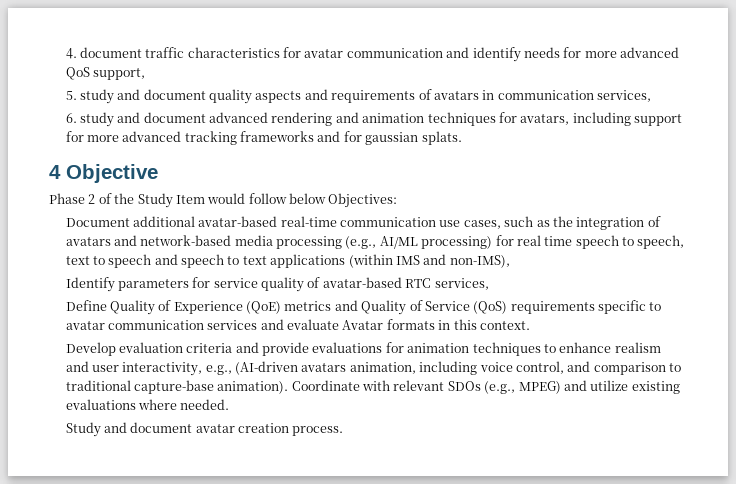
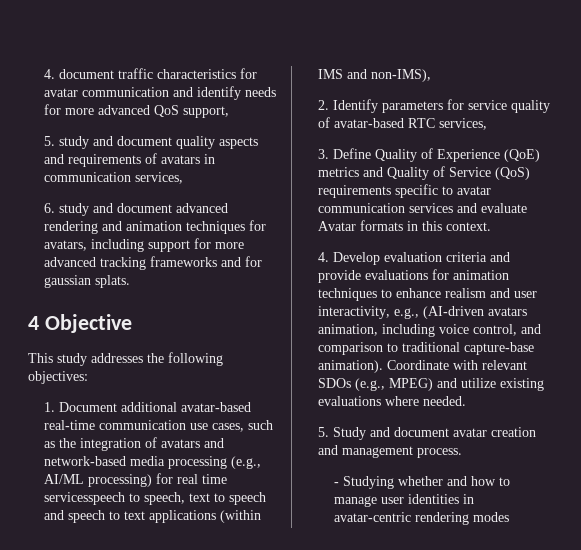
- Phase 2 of the Study Item would follow below Objectives:
- Document additional avatar-based real-time communication use cases, such as the integration of avatars and network-based media processing (e.g., AI/ML processing) for real time speech to speech, text to speech and speech to text applications (within IMS and non-IMS),
+ This study addresses the following objectives:
+ 1. Document additional avatar-based real-time communication use cases, such as the integration of avatars and network-based media processing (e.g., AI/ML processing) for real time servicesspeech to speech, text to speech and speech to text applications (within IMS and non-IMS),
- Identify parameters for service quality of avatar-based RTC services,
+ 2. Identify parameters for service quality of avatar-based RTC services,
- Define Quality of Experience (QoE) metrics and Quality of Service (QoS) requirements specific to avatar communication services and evaluate Avatar formats in this context.
+ 3. Define Quality of Experience (QoE) metrics and Quality of Service (QoS) requirements specific to avatar communication services and evaluate Avatar formats in this context.
- Develop evaluation criteria and provide evaluations for animation techniques to enhance realism and user interactivity, e.g., (AI-driven avatars animation, including voice control, and comparison to traditional capture-base animation).
+ 4. Develop evaluation criteria and provide evaluations for animation techniques to enhance realism and user interactivity, e.g., (AI-driven avatars animation, including voice control, and comparison to traditional capture-base animation).
- Study and document avatar creation process.
+ 5. Study and document avatar creation and management process.
+ - Studying whether and how to manage user identities in avatar-centric rendering modes

